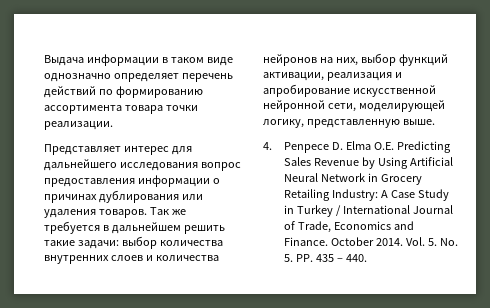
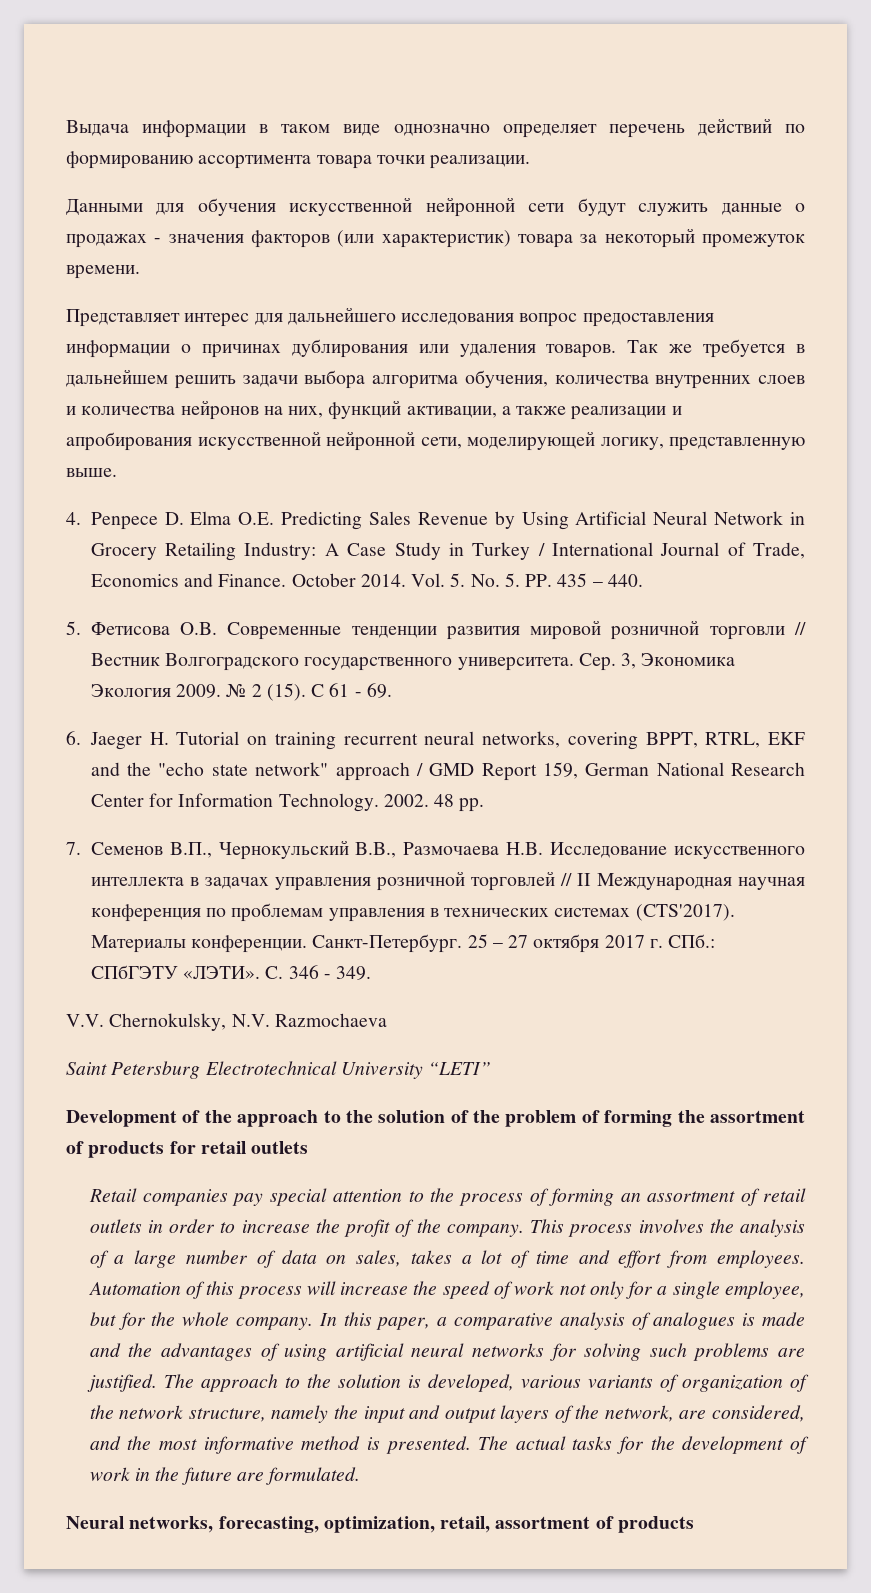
+ Данными для обучения искусственной нейронной сети будут служить данные о продажах - значения факторов (или характеристик) товара за некоторый промежуток времени.
- Так же требуется в дальнейшем решить такие задачи: выбор количества внутренних слоев и количества нейронов на них, выбор функций активации, реализация и апробирование искусственной нейронной сети, моделирующей логику, представленную выше.
+ Так же требуется в дальнейшем решить задачи выбора алгоритма обучения, количества внутренних слоев и количества нейронов на них, функций активации, а также реализации и апробирования искусственной нейронной сети, моделирующей логику, представленную выше.
+ 5. Фетисова О.В. Современные тенденции развития мировой розничной торговли // Вестник Волгоградского государственного университета. Сер. 3, Экономика Экология 2009. № 2 (15). С 61 - 69.
+ 6. Jaeger H. Tutorial on training recurrent neural networks, covering BPPT, RTRL, EKF and the "echo state network" approach / GMD Report 159, German National Research Center for Information Technology. 2002. 48 pp.
+ 7. Семенов В.П., Чернокульский В.В., Размочаева Н.В. Исследование искусственного интеллекта в задачах управления розничной торговлей // II Международная научная конференция по проблемам управления в технических системах (СTS'2017). Материалы конференции. Санкт-Петербург. 25 – 27 октября 2017 г. СПб.: СПбГЭТУ «ЛЭТИ». C. 346 - 349.
+ V.V. Chernokulsky, N.V. Razmochaeva
+ Saint Petersburg Electrotechnical University “LETI”
+ Development of the approach to the solution of the problem of forming the assortment of products for retail outlets
+ Retail companies pay special attention to the process of forming an assortment of retail outlets in order to increase the profit of the company. This process involves the analysis of a large number of data on sales, takes a lot of time and effort from employees. Automation of this process will increase the speed of work not only for a single employee, but for the whole company. In this paper, a comparative analysis of analogues is made and the advantages of using artificial neural networks for solving such problems are justified. The approach to the solution is developed, various variants of organization of the network structure, namely the input and output layers of the network, are considered, and the most informative method is presented. The actual tasks for the development of work in the future are formulated.
+ Neural networks, forecasting, optimization, retail, assortment of products

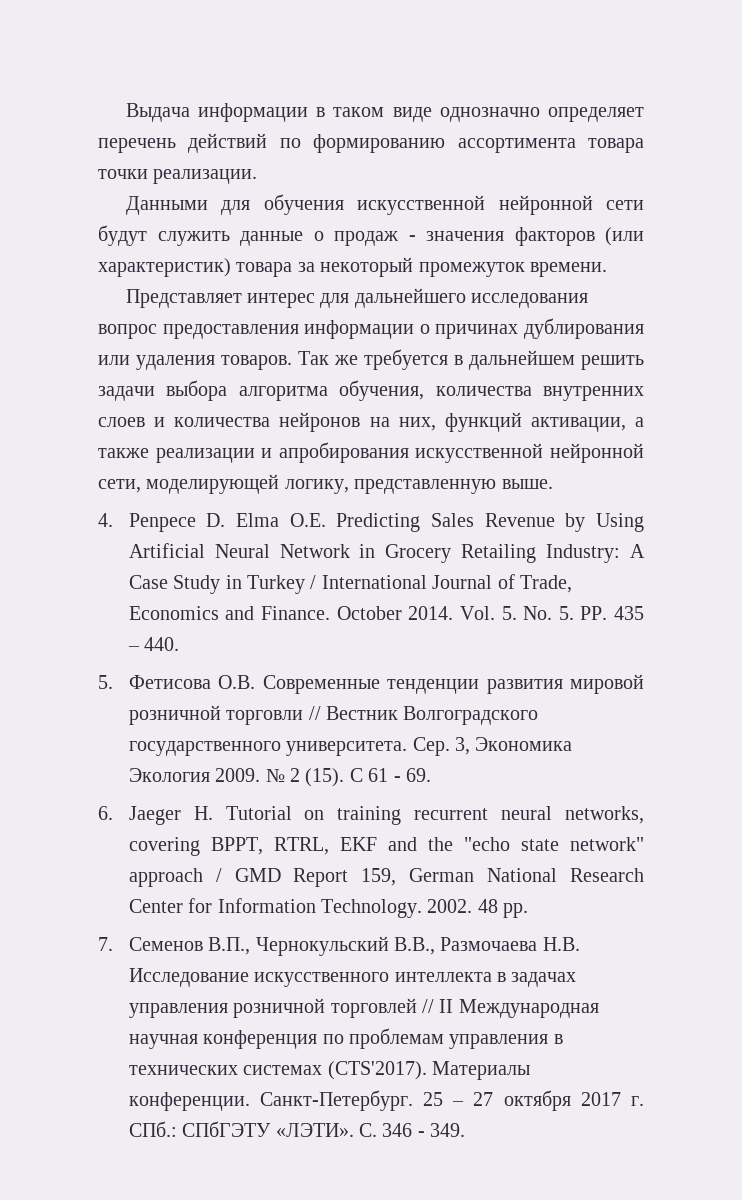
- Данными для обучения искусственной нейронной сети будут служить данные о продажах - значения факторов (или характеристик) товара за некоторый промежуток времени.
+ Данными для обучения искусственной нейронной сети будут служить данные о продаж - значения факторов (или характеристик) товара за некоторый промежуток времени.
- V.V. Chernokulsky, N.V. Razmochaeva
- Saint Petersburg Electrotechnical University “LETI”
- Development of the approach to the solution of the problem of forming the assortment of products for retail outlets
- Retail companies pay special attention to the process of forming an assortment of retail outlets in order to increase the profit of the company. This process involves the analysis of a large number of data on sales, takes a lot of time and effort from employees. Automation of this process will increase the speed of work not only for a single employee, but for the whole company. In this paper, a comparative analysis of analogues is made and the advantages of using artificial neural networks for solving such problems are justified. The approach to the solution is developed, various variants of organization of the network structure, namely the input and output layers of the network, are considered, and the most informative method is presented. The actual tasks for the development of work in the future are formulated.
- Neural networks, forecasting, optimization, retail, assortment of products

